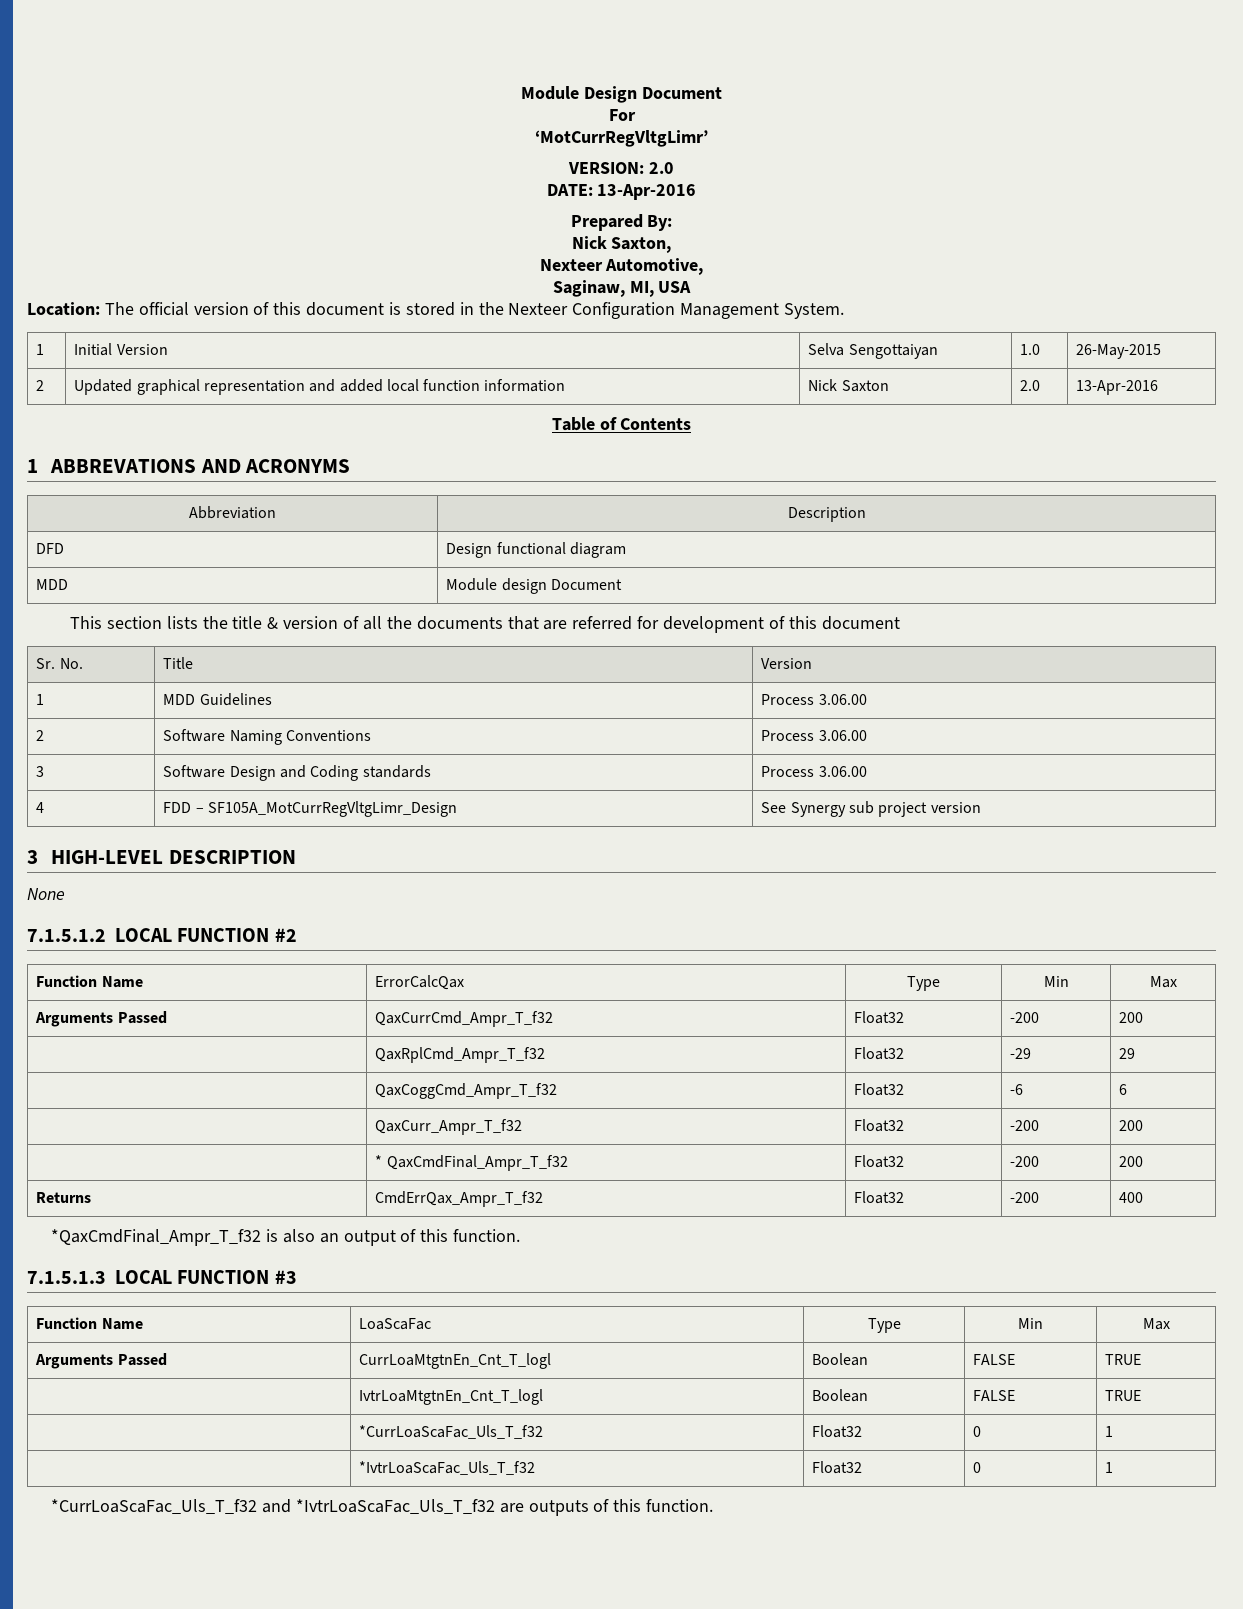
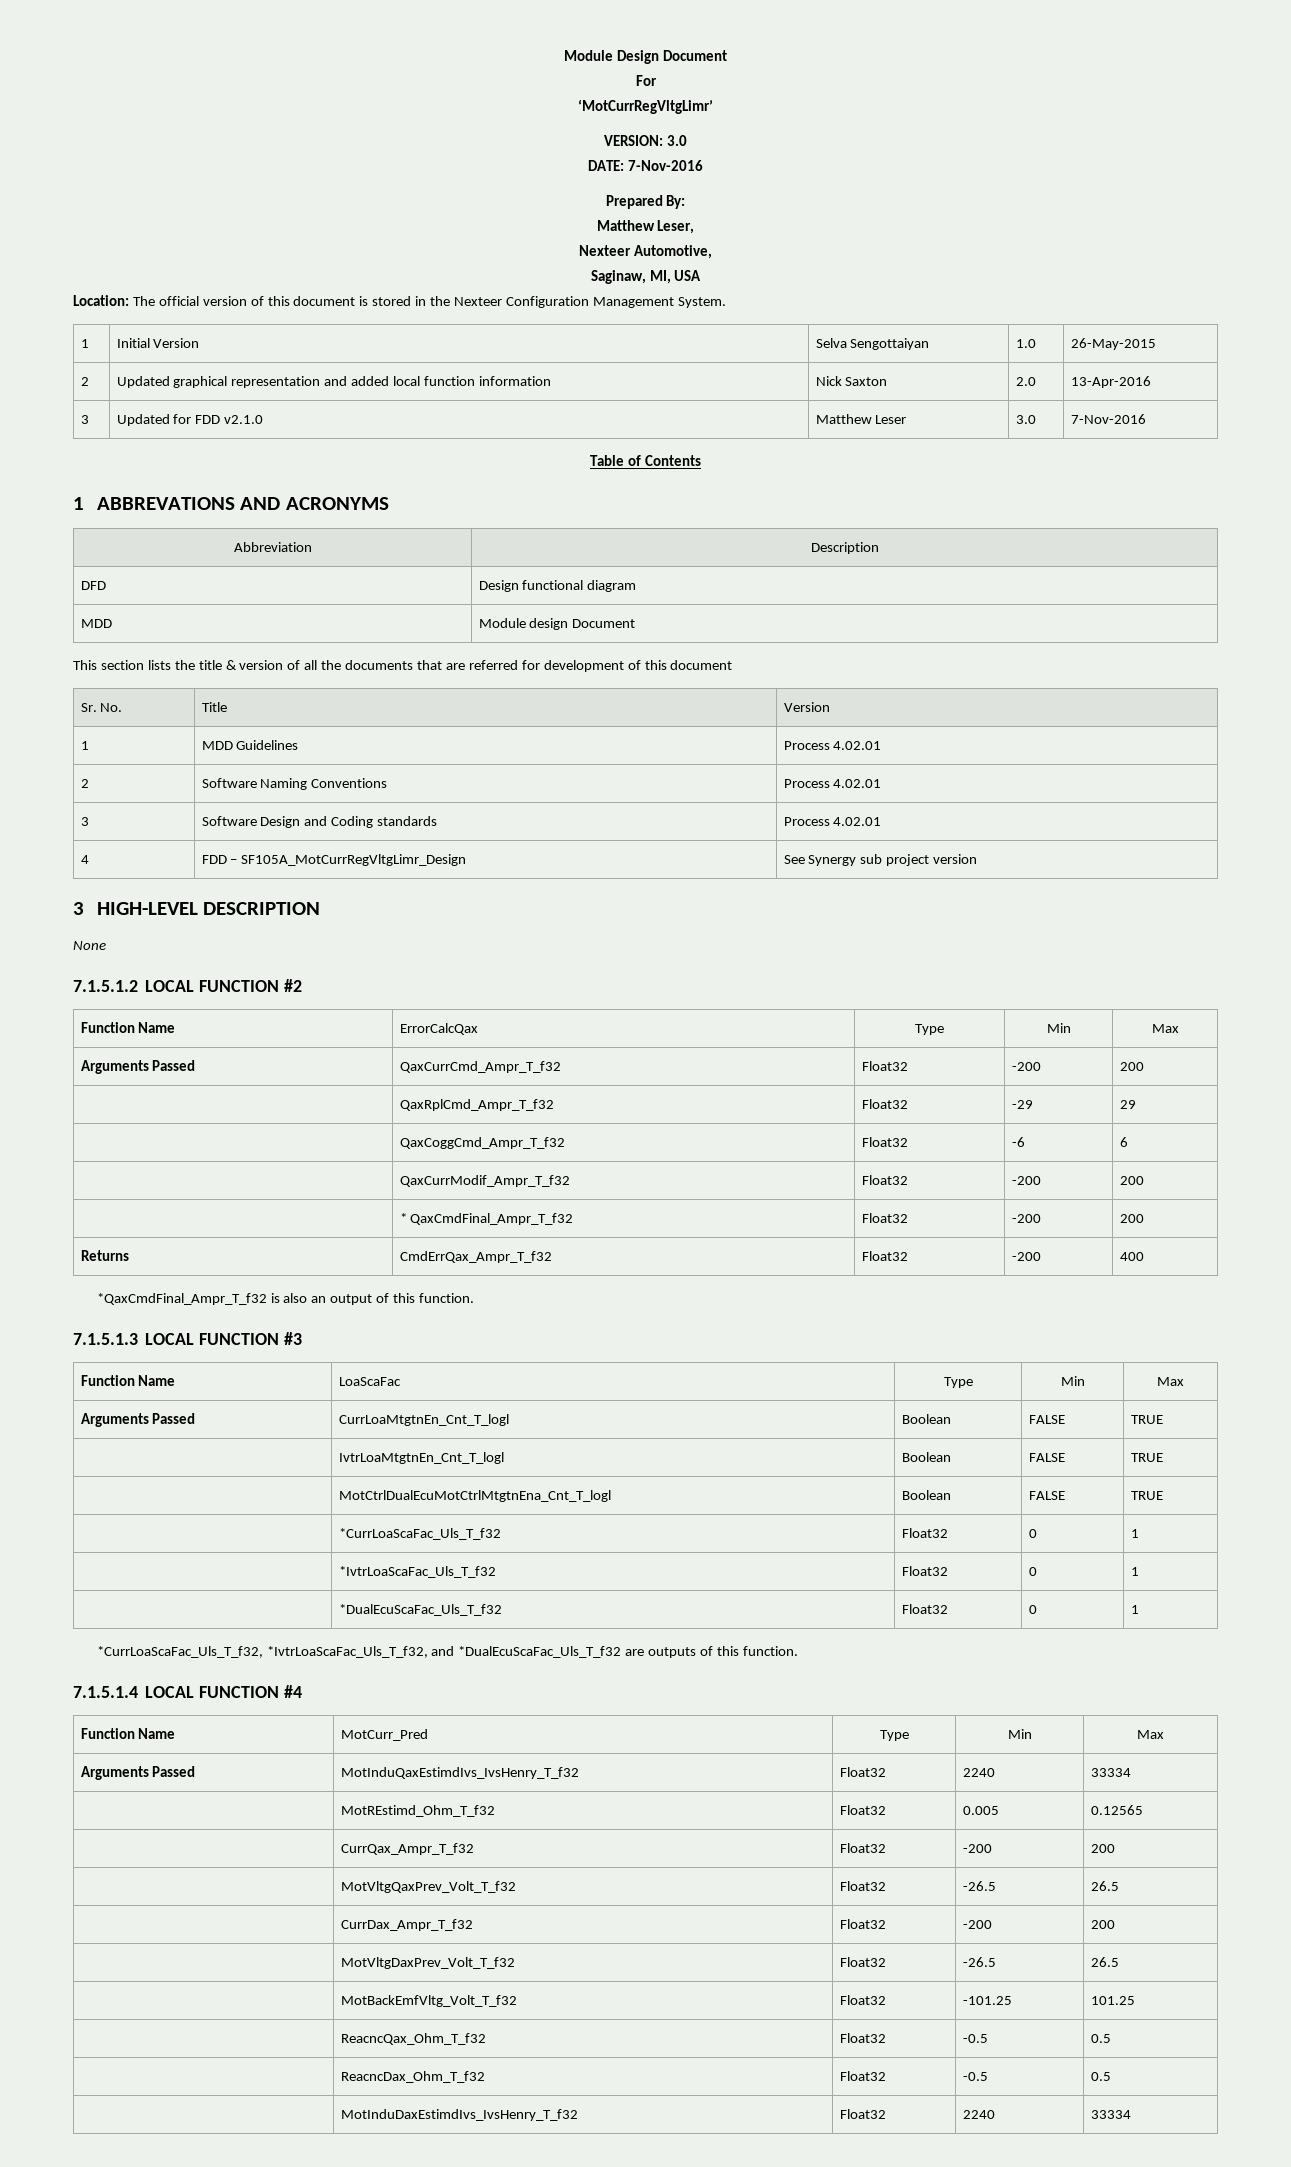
- VERSION: 2.0
+ VERSION: 3.0
- DATE: 13-Apr-2016
+ DATE: 7-Nov-2016
- Nick Saxton,
+ Matthew Leser,
+ 3 | Updated for FDD v2.1.0 | Matthew Leser | 3.0 | 7-Nov-2016
- 1 | MDD Guidelines | Process 3.06.00
+ 1 | MDD Guidelines | Process 4.02.01
- 2 | Software Naming Conventions | Process 3.06.00
+ 2 | Software Naming Conventions | Process 4.02.01
- 3 | Software Design and Coding standards | Process 3.06.00
+ 3 | Software Design and Coding standards | Process 4.02.01
- | QaxCurr_Ampr_T_f32 | Float32 | -200 | 200
+ | QaxCurrModif_Ampr_T_f32 | Float32 | -200 | 200
+ | MotCtrlDualEcuMotCtrlMtgtnEna_Cnt_T_logl | Boolean | FALSE | TRUE
- *CurrLoaScaFac_Uls_T_f32 and *IvtrLoaScaFac_Uls_T_f32 are outputs of this function.
+ | *DualEcuScaFac_Uls_T_f32 | Float32 | 0 | 1
+ *CurrLoaScaFac_Uls_T_f32, *IvtrLoaScaFac_Uls_T_f32, and *DualEcuScaFac_Uls_T_f32 are outputs of this function.
+ 7.1.5.1.4 LOCAL FUNCTION #4
+ Function Name | MotCurr_Pred | Type | Min | Max
+ Arguments Passed | MotInduQaxEstimdIvs_IvsHenry_T_f32 | Float32 | 2240 | 33334
+ | MotREstimd_Ohm_T_f32 | Float32 | 0.005 | 0.12565
+ | CurrQax_Ampr_T_f32 | Float32 | -200 | 200
+ | MotVltgQaxPrev_Volt_T_f32 | Float32 | -26.5 | 26.5
+ | CurrDax_Ampr_T_f32 | Float32 | -200 | 200
+ | MotVltgDaxPrev_Volt_T_f32 | Float32 | -26.5 | 26.5
+ | MotBackEmfVltg_Volt_T_f32 | Float32 | -101.25 | 101.25
+ | ReacncQax_Ohm_T_f32 | Float32 | -0.5 | 0.5
+ | ReacncDax_Ohm_T_f32 | Float32 | -0.5 | 0.5
+ | MotInduDaxEstimdIvs_IvsHenry_T_f32 | Float32 | 2240 | 33334

